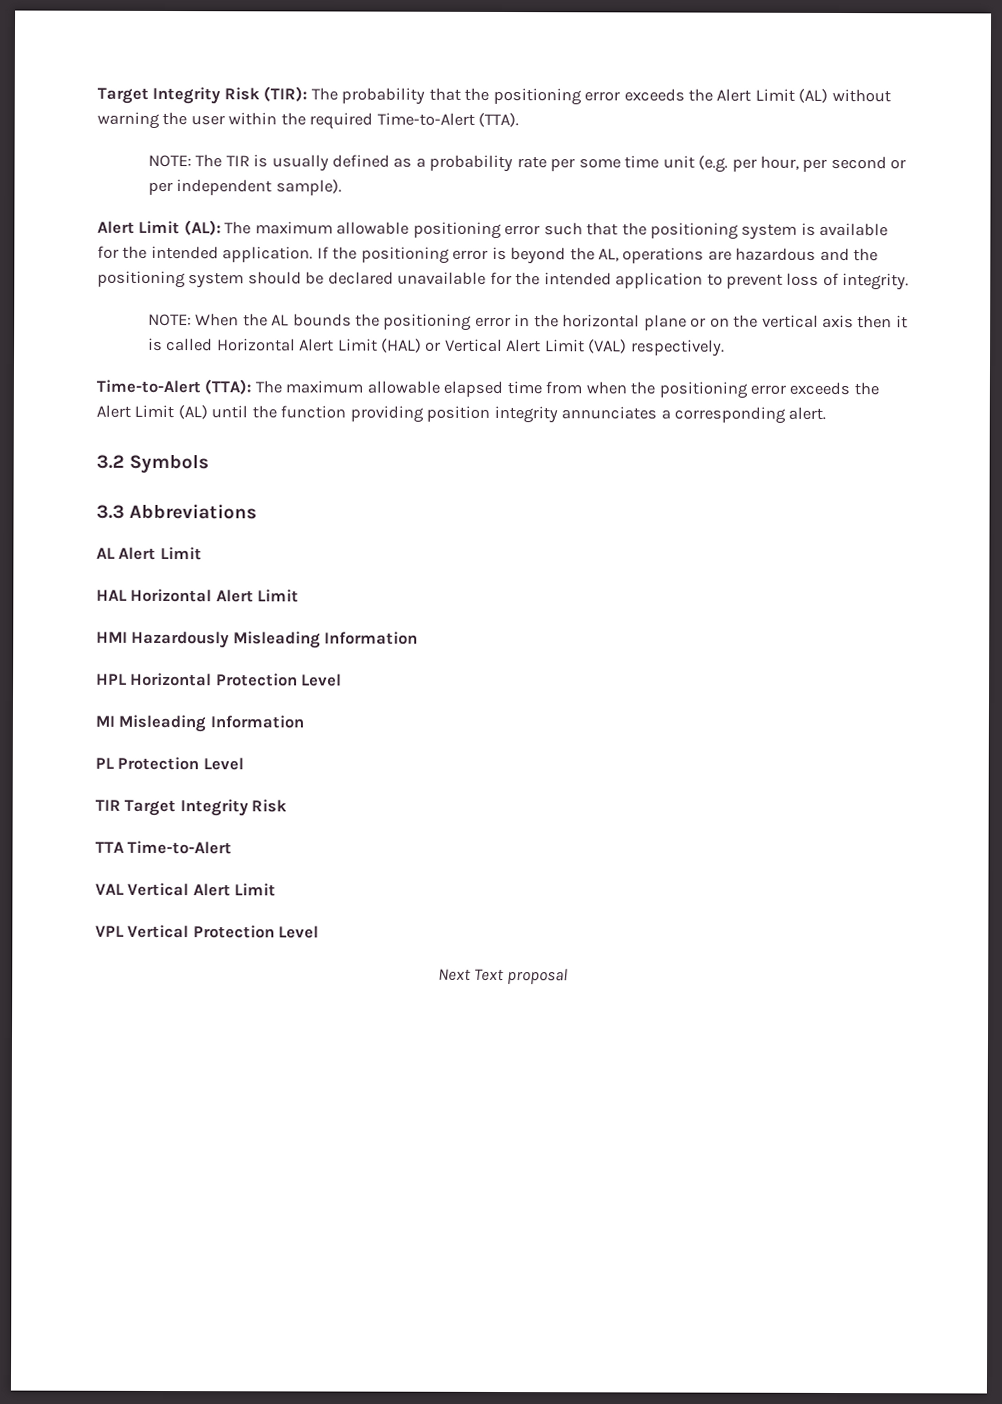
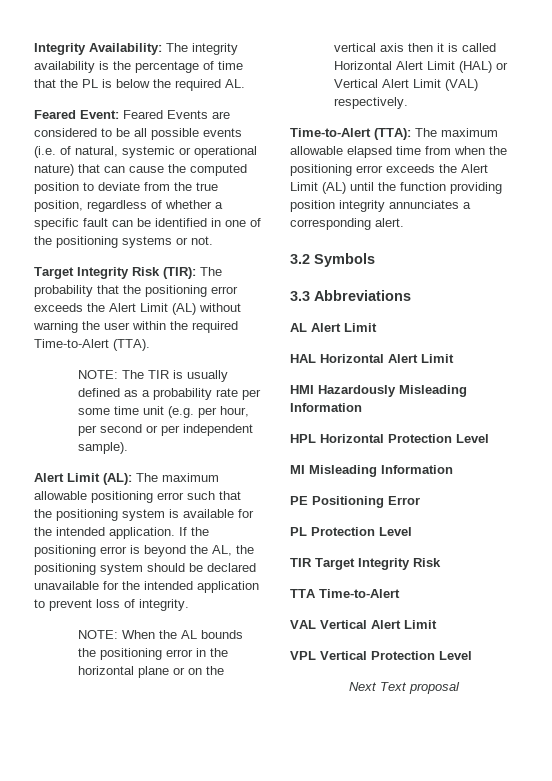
+ Integrity Availability: The integrity availability is the percentage of time that the PL is below the required AL.
+ Feared Event: Feared Events are considered to be all possible events (i.e. of natural, systemic or operational nature) that can cause the computed position to deviate from the true position, regardless of whether a specific fault can be identified in one of the positioning systems or not.
- If the positioning error is beyond the AL, operations are hazardous and the positioning system should be declared unavailable for the intended application to prevent loss of integrity.
+ If the positioning error is beyond the AL, the positioning system should be declared unavailable for the intended application to prevent loss of integrity.
+ PE Positioning Error

